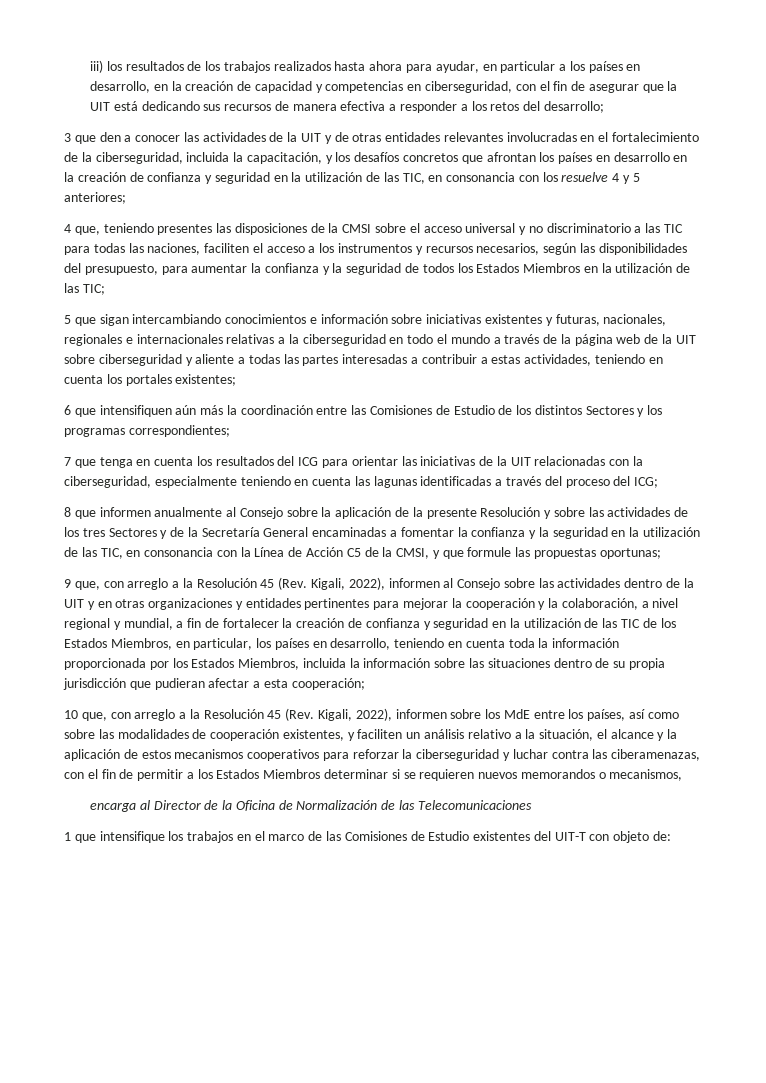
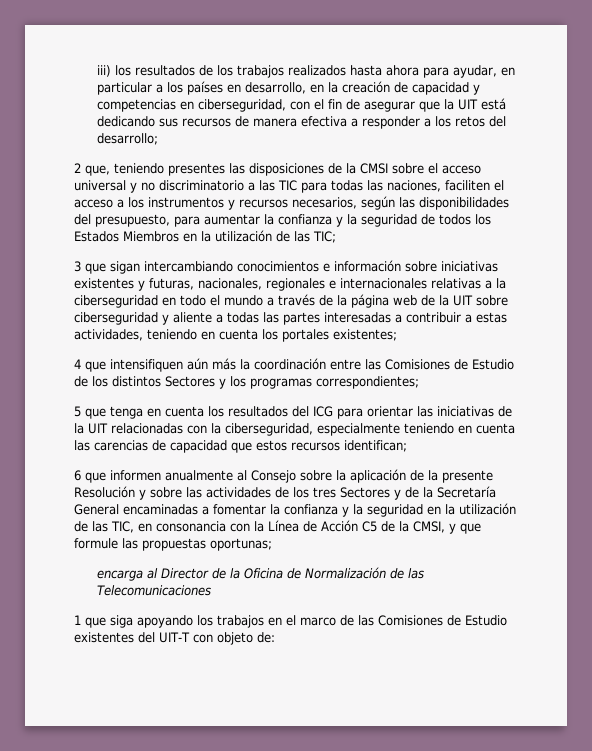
- 3 que den a conocer las actividades de la UIT y de otras entidades relevantes involucradas en el fortalecimiento de la ciberseguridad, incluida la capacitación, y los desafíos concretos que afrontan los países en desarrollo en la creación de confianza y seguridad en la utilización de las TIC, en consonancia con los resuelve 4 y 5 anteriores;
- 4 que, teniendo presentes las disposiciones de la CMSI sobre el acceso universal y no discriminatorio a las TIC para todas las naciones, faciliten el acceso a los instrumentos y recursos necesarios, según las disponibilidades del presupuesto, para aumentar la confianza y la seguridad de todos los Estados Miembros en la utilización de las TIC;
+ 2 que, teniendo presentes las disposiciones de la CMSI sobre el acceso universal y no discriminatorio a las TIC para todas las naciones, faciliten el acceso a los instrumentos y recursos necesarios, según las disponibilidades del presupuesto, para aumentar la confianza y la seguridad de todos los Estados Miembros en la utilización de las TIC;
- 5 que sigan intercambiando conocimientos e información sobre iniciativas existentes y futuras, nacionales, regionales e internacionales relativas a la ciberseguridad en todo el mundo a través de la página web de la UIT sobre ciberseguridad y aliente a todas las partes interesadas a contribuir a estas actividades, teniendo en cuenta los portales existentes;
+ 3 que sigan intercambiando conocimientos e información sobre iniciativas existentes y futuras, nacionales, regionales e internacionales relativas a la ciberseguridad en todo el mundo a través de la página web de la UIT sobre ciberseguridad y aliente a todas las partes interesadas a contribuir a estas actividades, teniendo en cuenta los portales existentes;
- 6 que intensifiquen aún más la coordinación entre las Comisiones de Estudio de los distintos Sectores y los programas correspondientes;
+ 4 que intensifiquen aún más la coordinación entre las Comisiones de Estudio de los distintos Sectores y los programas correspondientes;
- 7 que tenga en cuenta los resultados del ICG para orientar las iniciativas de la UIT relacionadas con la ciberseguridad, especialmente teniendo en cuenta las lagunas identificadas a través del proceso del ICG;
- 8 que informen anualmente al Consejo sobre la aplicación de la presente Resolución y sobre las actividades de los tres Sectores y de la Secretaría General encaminadas a fomentar la confianza y la seguridad en la utilización de las TIC, en consonancia con la Línea de Acción C5 de la CMSI, y que formule las propuestas oportunas;
+ 5 que tenga en cuenta los resultados del ICG para orientar las iniciativas de la UIT relacionadas con la ciberseguridad, especialmente teniendo en cuenta las carencias de capacidad que estos recursos identifican;
+ 6 que informen anualmente al Consejo sobre la aplicación de la presente Resolución y sobre las actividades de los tres Sectores y de la Secretaría General encaminadas a fomentar la confianza y la seguridad en la utilización de las TIC, en consonancia con la Línea de Acción C5 de la CMSI, y que formule las propuestas oportunas;
- 9 que, con arreglo a la Resolución 45 (Rev. Kigali, 2022), informen al Consejo sobre las actividades dentro de la UIT y en otras organizaciones y entidades pertinentes para mejorar la cooperación y la colaboración, a nivel regional y mundial, a fin de fortalecer la creación de confianza y seguridad en la utilización de las TIC de los Estados Miembros, en particular, los países en desarrollo, teniendo en cuenta toda la información proporcionada por los Estados Miembros, incluida la información sobre las situaciones dentro de su propia jurisdicción que pudieran afectar a esta cooperación;
- 10 que, con arreglo a la Resolución 45 (Rev. Kigali, 2022), informen sobre los MdE entre los países, así como sobre las modalidades de cooperación existentes, y faciliten un análisis relativo a la situación, el alcance y la aplicación de estos mecanismos cooperativos para reforzar la ciberseguridad y luchar contra las ciberamenazas, con el fin de permitir a los Estados Miembros determinar si se requieren nuevos memorandos o mecanismos,
- 1 que intensifique los trabajos en el marco de las Comisiones de Estudio existentes del UIT-T con objeto de:
+ 1 que siga apoyando los trabajos en el marco de las Comisiones de Estudio existentes del UIT-T con objeto de:

